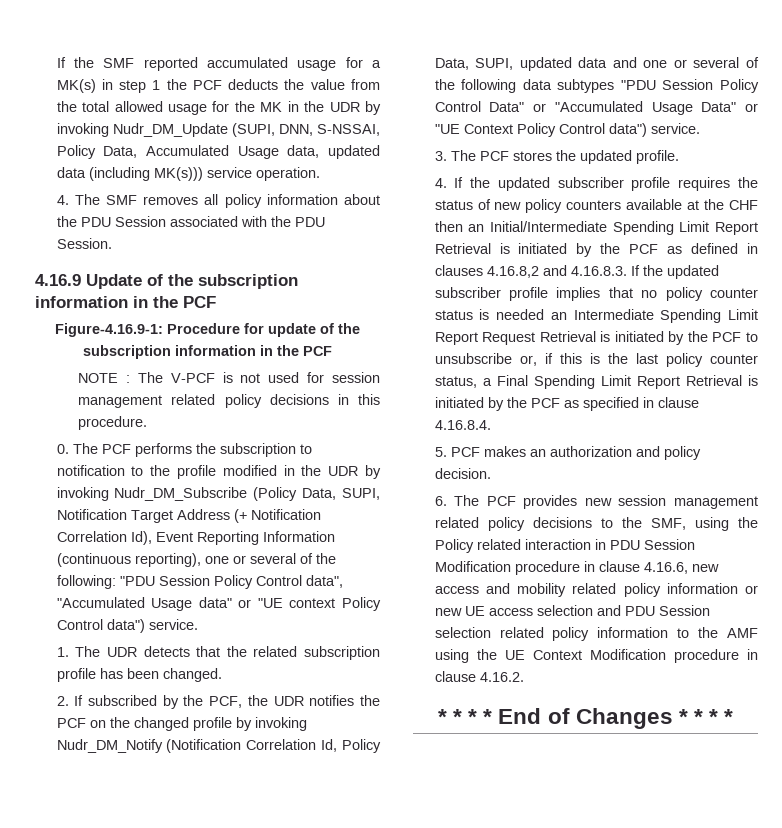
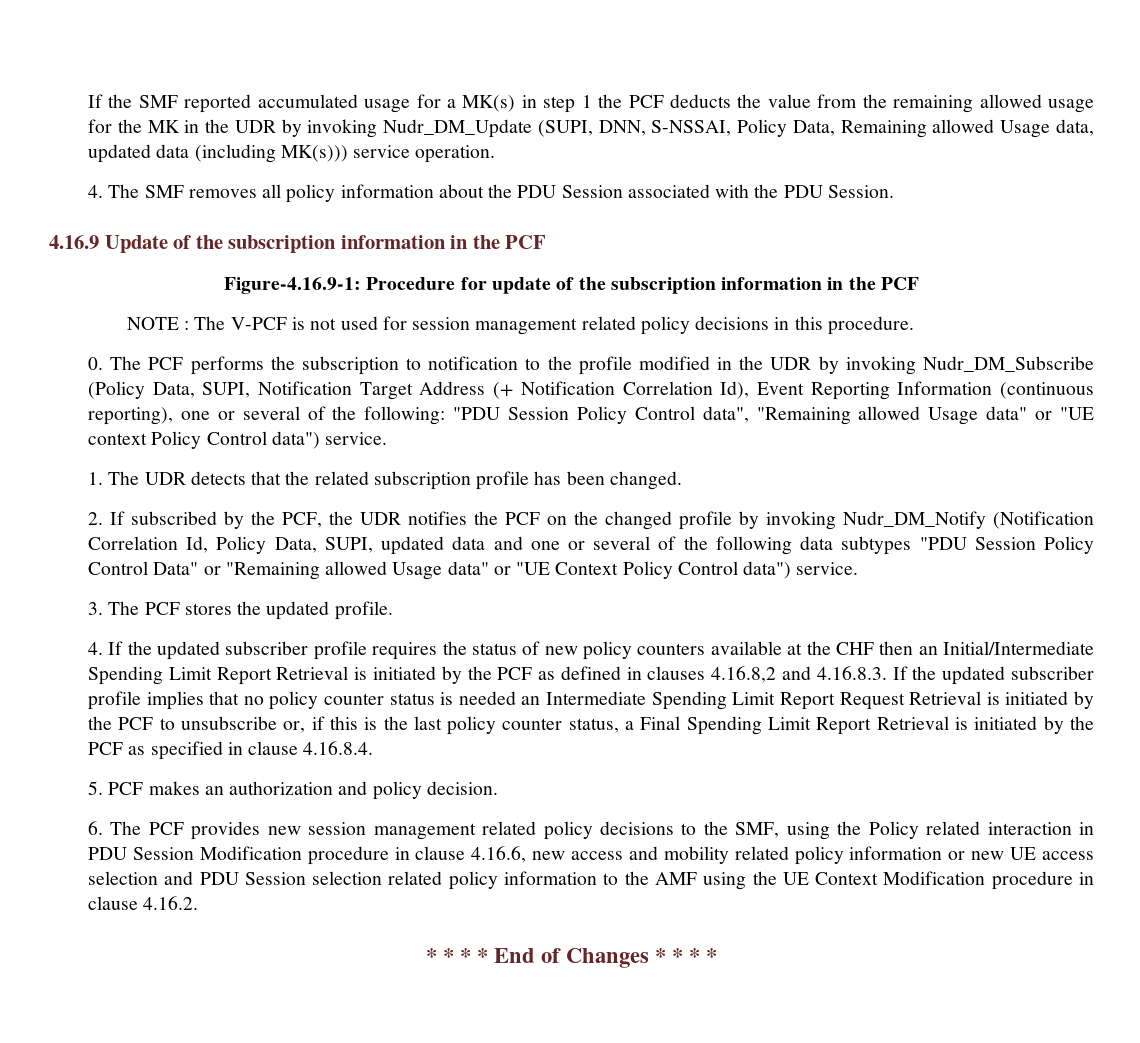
- If the SMF reported accumulated usage for a MK(s) in step 1 the PCF deducts the value from the total allowed usage for the MK in the UDR by invoking Nudr_DM_Update (SUPI, DNN, S-NSSAI, Policy Data, Accumulated Usage data, updated data (including MK(s))) service operation.
+ If the SMF reported accumulated usage for a MK(s) in step 1 the PCF deducts the value from the remaining allowed usage for the MK in the UDR by invoking Nudr_DM_Update (SUPI, DNN, S-NSSAI, Policy Data, Remaining allowed Usage data, updated data (including MK(s))) service operation.
- 0. The PCF performs the subscription to notification to the profile modified in the UDR by invoking Nudr_DM_Subscribe (Policy Data, SUPI, Notification Target Address (+ Notification Correlation Id), Event Reporting Information (continuous reporting), one or several of the following: "PDU Session Policy Control data", "Accumulated Usage data" or "UE context Policy Control data") service.
+ 0. The PCF performs the subscription to notification to the profile modified in the UDR by invoking Nudr_DM_Subscribe (Policy Data, SUPI, Notification Target Address (+ Notification Correlation Id), Event Reporting Information (continuous reporting), one or several of the following: "PDU Session Policy Control data", "Remaining allowed Usage data" or "UE context Policy Control data") service.
- 2. If subscribed by the PCF, the UDR notifies the PCF on the changed profile by invoking Nudr_DM_Notify (Notification Correlation Id, Policy Data, SUPI, updated data and one or several of the following data subtypes "PDU Session Policy Control Data" or "Accumulated Usage Data" or "UE Context Policy Control data") service.
+ 2. If subscribed by the PCF, the UDR notifies the PCF on the changed profile by invoking Nudr_DM_Notify (Notification Correlation Id, Policy Data, SUPI, updated data and one or several of the following data subtypes "PDU Session Policy Control Data" or "Remaining allowed Usage data" or "UE Context Policy Control data") service.

